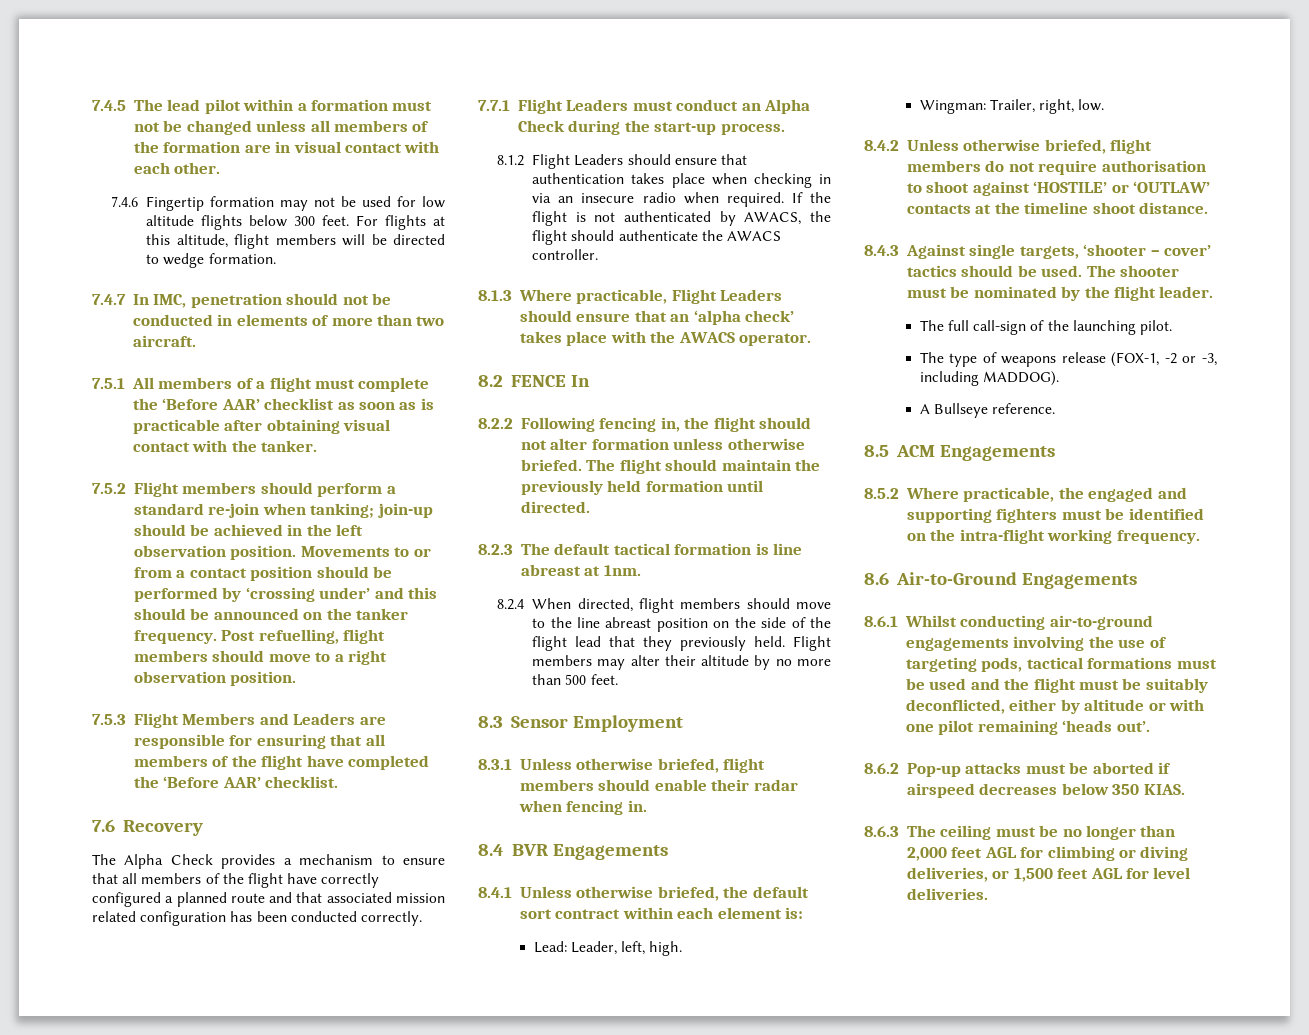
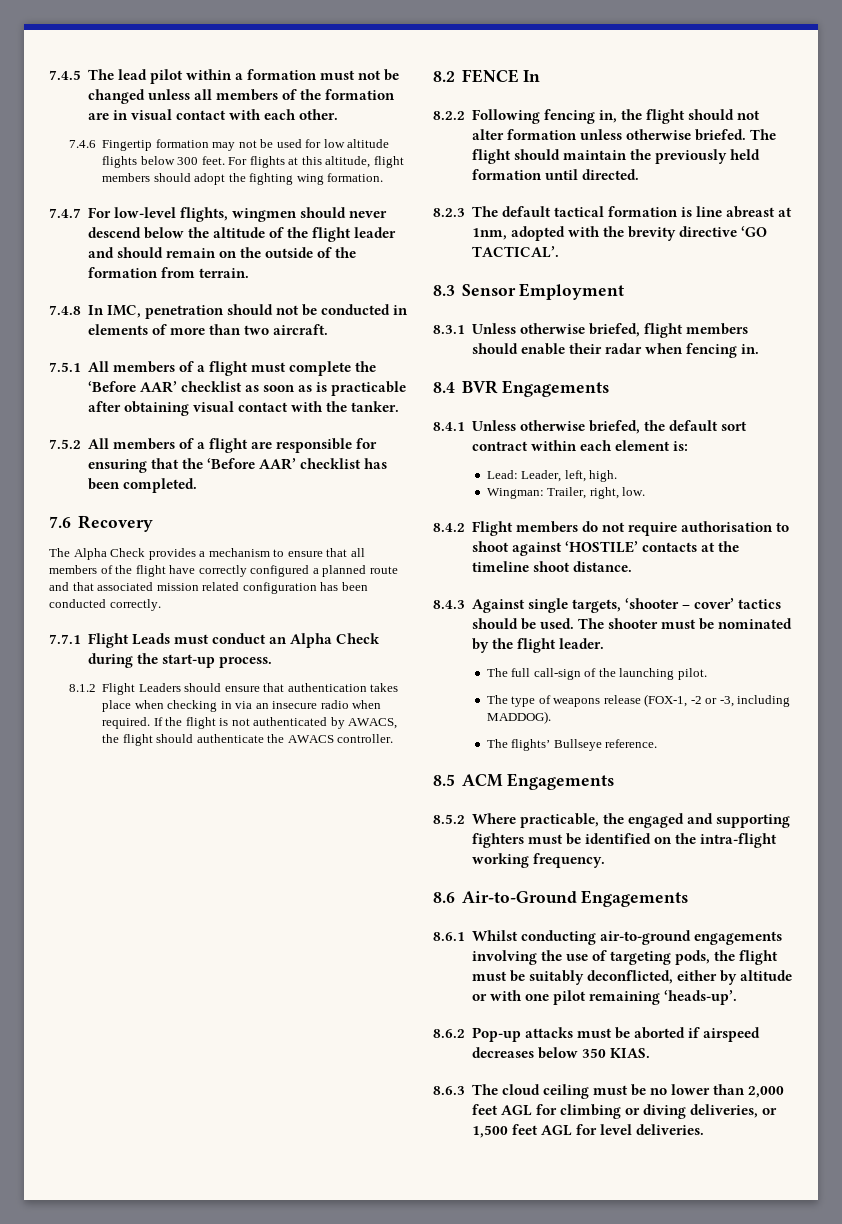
- For flights at this altitude, flight members will be directed to wedge formation.
- 7.4.7 In IMC, penetration should not be conducted in elements of more than two aircraft.
+ For flights at this altitude, flight members should adopt the fighting wing formation.
+ 7.4.7 For low-level flights, wingmen should never descend below the altitude of the flight leader and should remain on the outside of the formation from terrain.
+ 7.4.8 In IMC, penetration should not be conducted in elements of more than two aircraft.
- 7.5.2 Flight members should perform a standard re-join when tanking; join-up should be achieved in the left observation position. Movements to or from a contact position should be performed by ‘crossing under’ and this should be announced on the tanker frequency. Post refuelling, flight members should move to a right observation position.
- 7.5.3 Flight Members and Leaders are responsible for ensuring that all members of the flight have completed the ‘Before AAR’ checklist.
+ 7.5.2 All members of a flight are responsible for ensuring that the ‘Before AAR’ checklist has been completed.
- 7.7.1 Flight Leaders must conduct an Alpha Check during the start-up process.
+ 7.7.1 Flight Leads must conduct an Alpha Check during the start-up process.
- 8.1.3 Where practicable, Flight Leaders should ensure that an ‘alpha check’ takes place with the AWACS operator.
- 8.2.3 The default tactical formation is line abreast at 1nm.
- 8.2.4 When directed, flight members should move to the line abreast position on the side of the flight lead that they previously held. Flight members may alter their altitude by no more than 500 feet.
+ 8.2.3 The default tactical formation is line abreast at 1nm, adopted with the brevity directive ‘GO TACTICAL’.
- 8.4.2 Unless otherwise briefed, flight members do not require authorisation to shoot against ‘HOSTILE’ or ‘OUTLAW’ contacts at the timeline shoot distance.
+ 8.4.2 Flight members do not require authorisation to shoot against ‘HOSTILE’ contacts at the timeline shoot distance.
- A Bullseye reference.
+ The flights’ Bullseye reference.
- 8.6.1 Whilst conducting air-to-ground engagements involving the use of targeting pods, tactical formations must be used and the flight must be suitably deconflicted, either by altitude or with one pilot remaining ‘heads out’.
+ 8.6.1 Whilst conducting air-to-ground engagements involving the use of targeting pods, the flight must be suitably deconflicted, either by altitude or with one pilot remaining ‘heads-up’.
- 8.6.3 The ceiling must be no longer than 2,000 feet AGL for climbing or diving deliveries, or 1,500 feet AGL for level deliveries.
+ 8.6.3 The cloud ceiling must be no lower than 2,000 feet AGL for climbing or diving deliveries, or 1,500 feet AGL for level deliveries.

